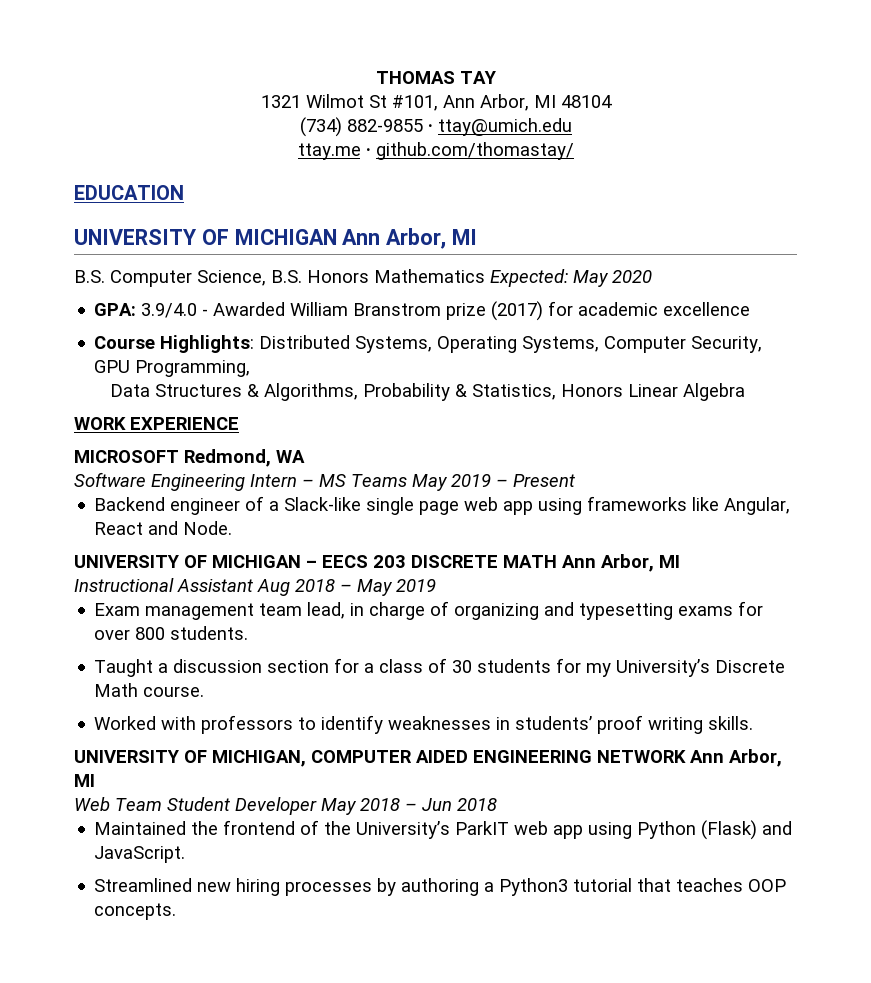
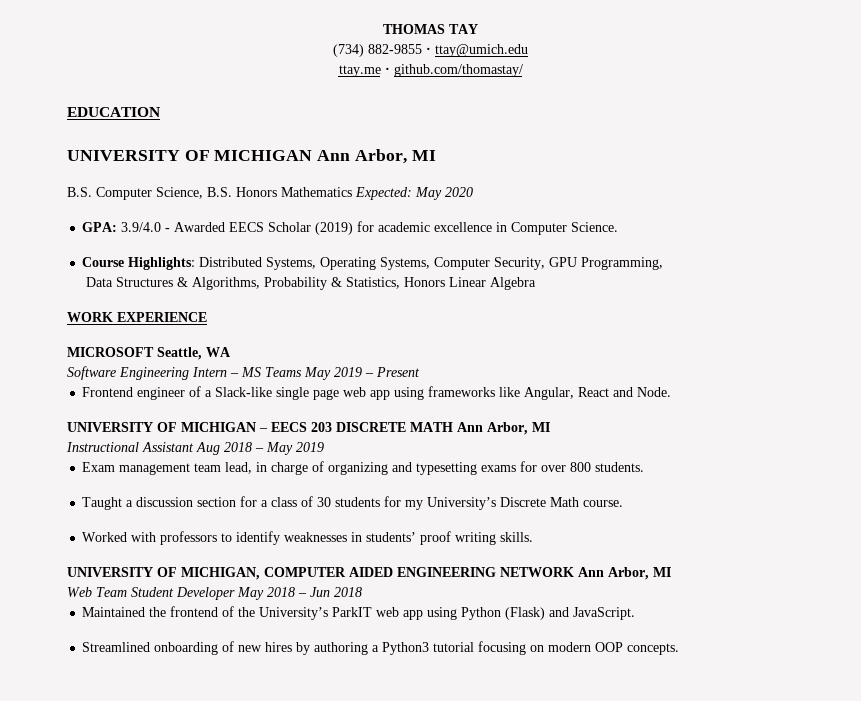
- 1321 Wilmot St #101, Ann Arbor, MI 48104
- GPA: 3.9/4.0 - Awarded William Branstrom prize (2017) for academic excellence
+ GPA: 3.9/4.0 - Awarded EECS Scholar (2019) for academic excellence in Computer Science.
- MICROSOFT Redmond, WA
+ MICROSOFT Seattle, WA
- Backend engineer of a Slack-like single page web app using frameworks like Angular, React and Node.
+ Frontend engineer of a Slack-like single page web app using frameworks like Angular, React and Node.
- Streamlined new hiring processes by authoring a Python3 tutorial that teaches OOP concepts.
+ Streamlined onboarding of new hires by authoring a Python3 tutorial focusing on modern OOP concepts.

